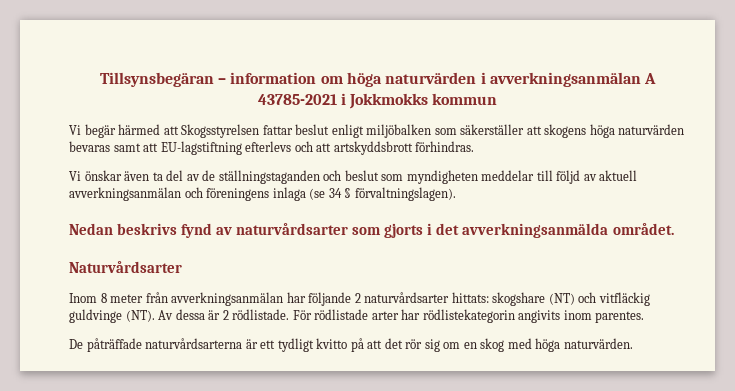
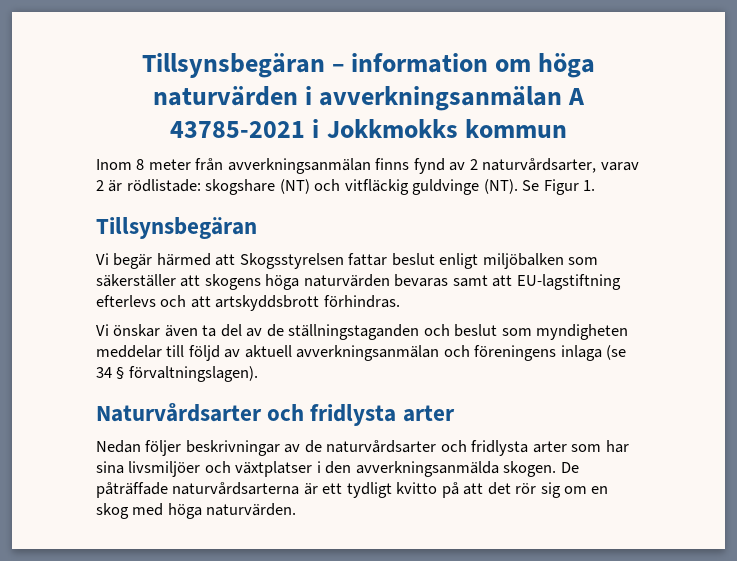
+ Inom 8 meter från avverkningsanmälan finns fynd av 2 naturvårdsarter, varav 2 är rödlistade: skogshare (NT) och vitfläckig guldvinge (NT). Se Figur 1.
+ Tillsynsbegäran
- Nedan beskrivs fynd av naturvårdsarter som gjorts i det avverkningsanmälda området.
- Naturvårdsarter
- Inom 8 meter från avverkningsanmälan har följande 2 naturvårdsarter hittats: skogshare (NT) och vitfläckig guldvinge (NT). Av dessa är 2 rödlistade. För rödlistade arter har rödlistekategorin angivits inom parentes.
- De påträffade naturvårdsarterna är ett tydligt kvitto på att det rör sig om en skog med höga naturvärden.
+ Naturvårdsarter och fridlysta arter
+ Nedan följer beskrivningar av de naturvårdsarter och fridlysta arter som har sina livsmiljöer och växtplatser i den avverkningsanmälda skogen. De påträffade naturvårdsarterna är ett tydligt kvitto på att det rör sig om en skog med höga naturvärden.

